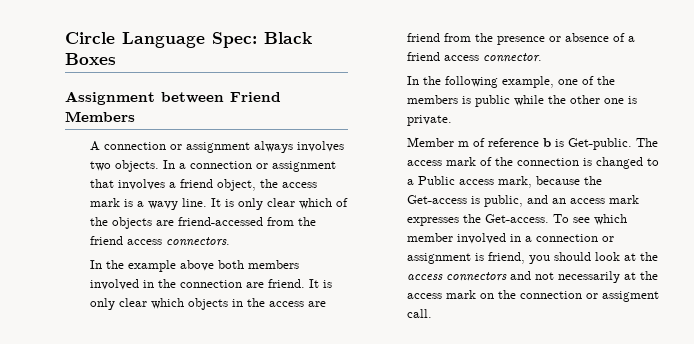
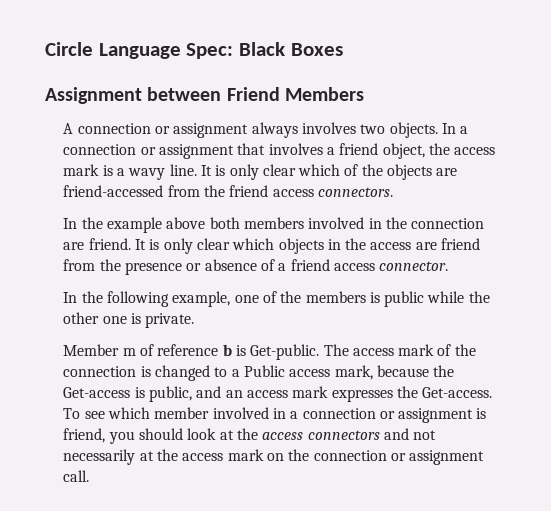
- To see which member involved in a connection or assignment is friend, you should look at the access connectors and not necessarily at the access mark on the connection or assigment call.
+ To see which member involved in a connection or assignment is friend, you should look at the access connectors and not necessarily at the access mark on the connection or assignment call.

